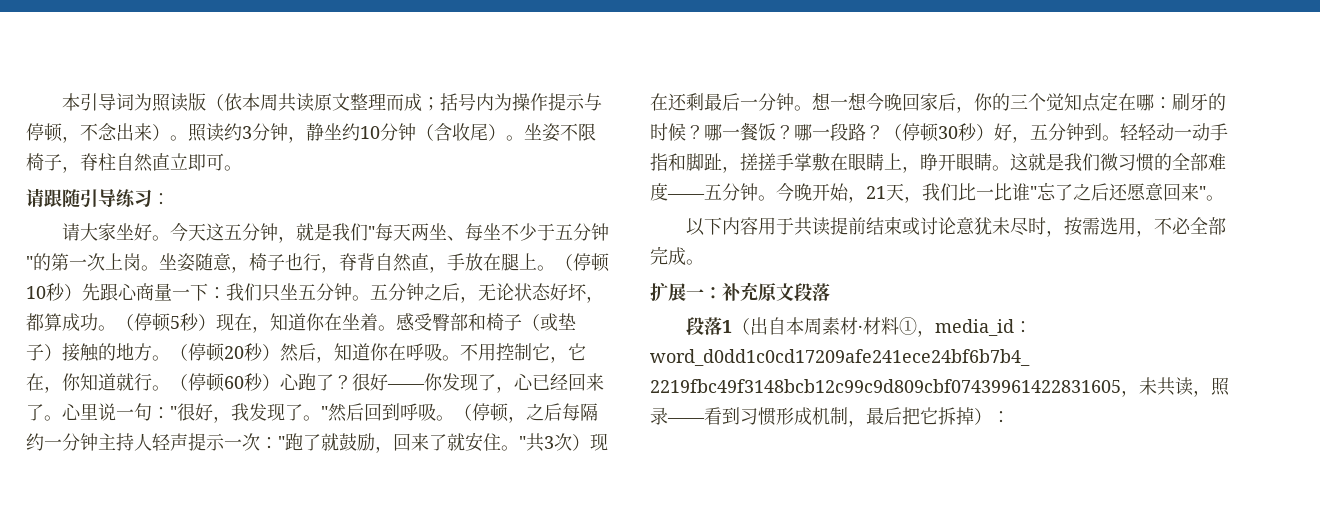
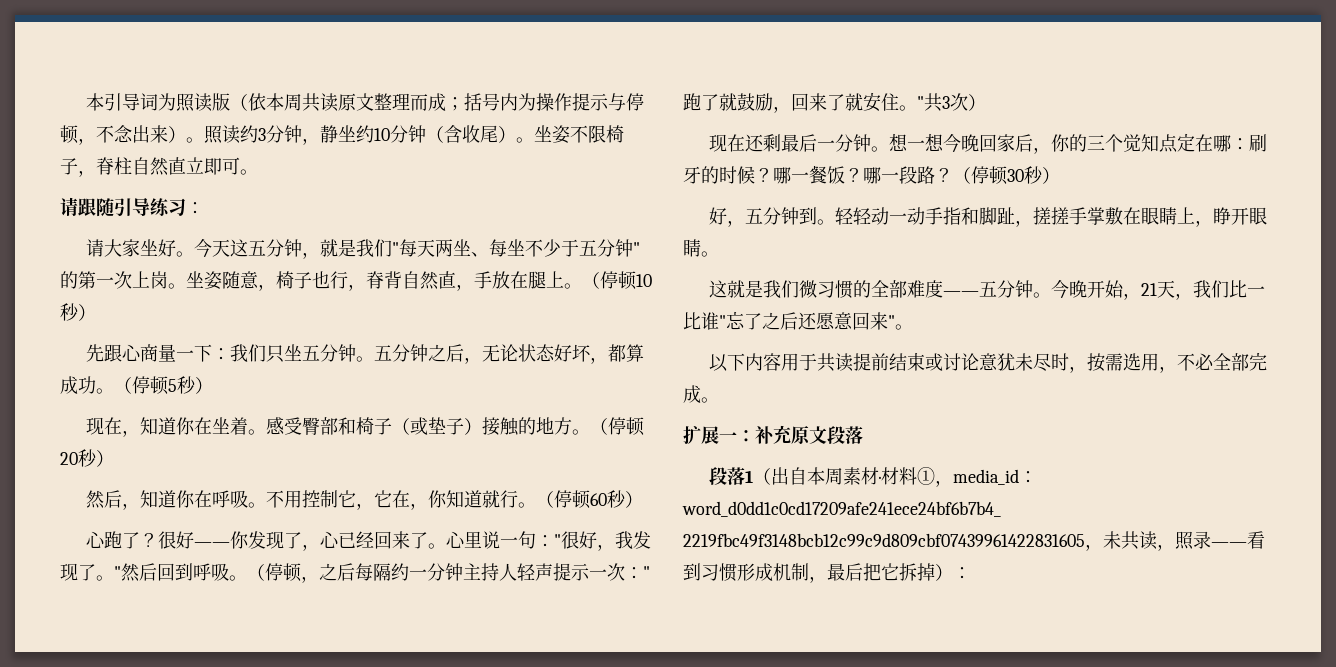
- （停顿10秒）先跟心商量一下：我们只坐五分钟。
+ （停顿10秒）
+ 先跟心商量一下：我们只坐五分钟。
- （停顿5秒）现在，知道你在坐着。
+ （停顿5秒）
+ 现在，知道你在坐着。
- （停顿20秒）然后，知道你在呼吸。
+ （停顿20秒）
+ 然后，知道你在呼吸。
- （停顿60秒）心跑了？
+ （停顿60秒）
+ 心跑了？
- "共3次）现在还剩最后一分钟。
+ "共3次）
+ 现在还剩最后一分钟。
- （停顿30秒）好，五分钟到。
+ （停顿30秒）
+ 好，五分钟到。
- 轻轻动一动手指和脚趾，搓搓手掌敷在眼睛上，睁开眼睛。这就是我们微习惯的全部难度——五分钟。
+ 轻轻动一动手指和脚趾，搓搓手掌敷在眼睛上，睁开眼睛。
+ 这就是我们微习惯的全部难度——五分钟。

